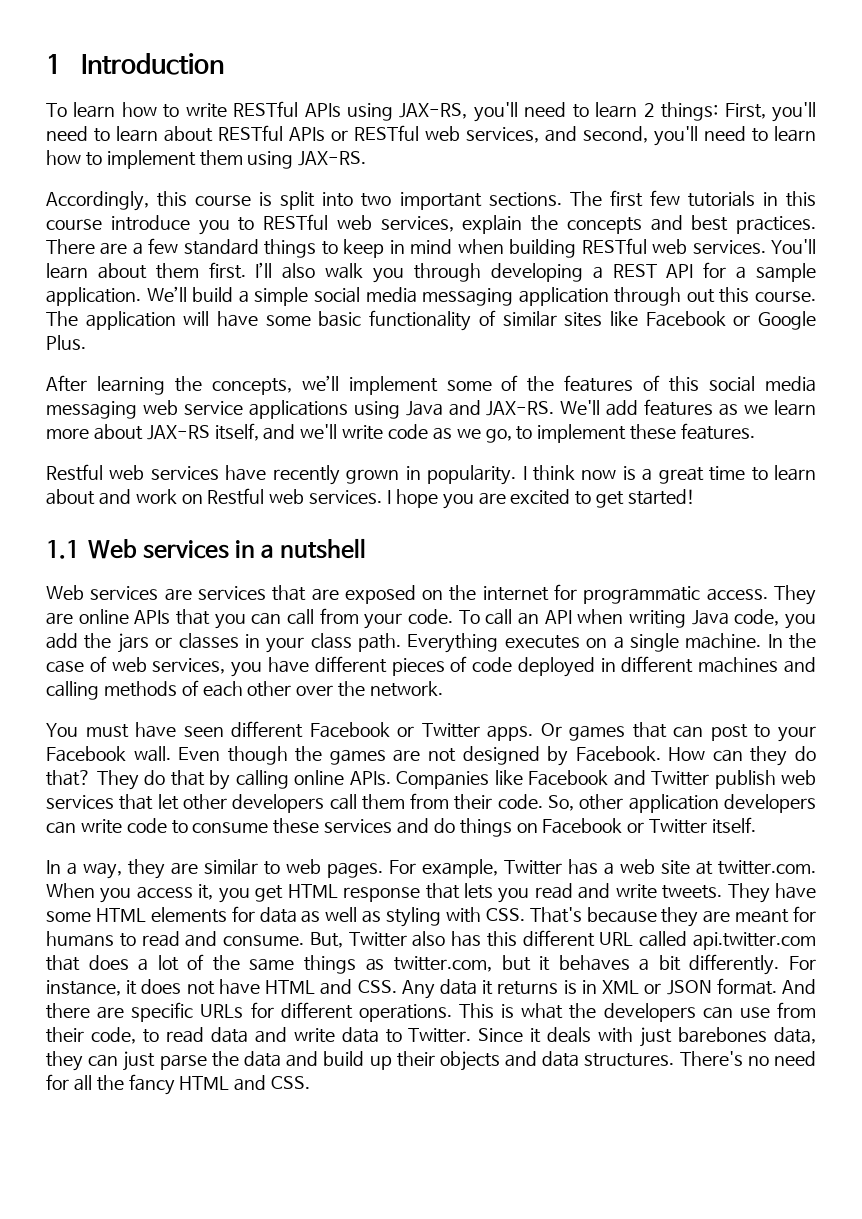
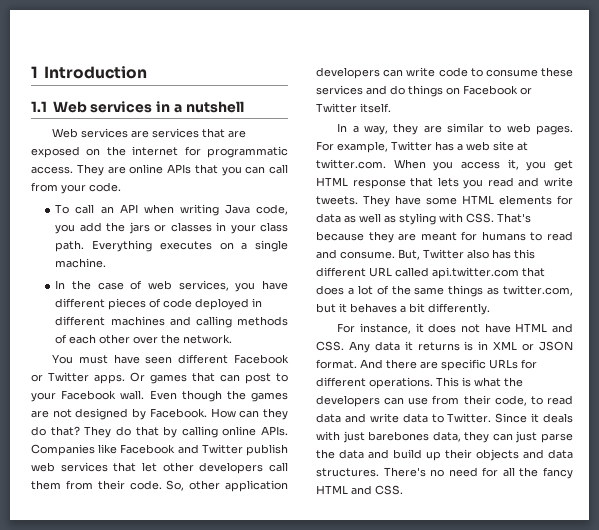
- To learn how to write RESTful APIs using JAX-RS, you'll need to learn 2 things: First, you'll need to learn about RESTful APIs or RESTful web services, and second, you'll need to learn how to implement them using JAX-RS.
- Accordingly, this course is split into two important sections. The first few tutorials in this course introduce you to RESTful web services, explain the concepts and best practices. There are a few standard things to keep in mind when building RESTful web services. You'll learn about them first. I’ll also walk you through developing a REST API for a sample application. We’ll build a simple social media messaging application through out this course. The application will have some basic functionality of similar sites like Facebook or Google Plus.
- After learning the concepts, we’ll implement some of the features of this social media messaging web service applications using Java and JAX-RS. We'll add features as we learn more about JAX-RS itself, and we'll write code as we go, to implement these features.
- Restful web services have recently grown in popularity. I think now is a great time to learn about and work on Restful web services. I hope you are excited to get started!
- They are online APIs that you can call from your code. To call an API when writing Java code, you add the jars or classes in your class path.
+ They are online APIs that you can call from your code.
+ To call an API when writing Java code, you add the jars or classes in your class path.
- Everything executes on a single machine. In the case of web services, you have different pieces of code deployed in different machines and calling methods of each other over the network.
+ Everything executes on a single machine.
+ In the case of web services, you have different pieces of code deployed in different machines and calling methods of each other over the network.
- But, Twitter also has this different URL called api.twitter.com that does a lot of the same things as twitter.com, but it behaves a bit differently. For instance, it does not have HTML and CSS. Any data it returns is in XML or JSON format.
+ But, Twitter also has this different URL called api.twitter.com that does a lot of the same things as twitter.com, but it behaves a bit differently.
+ For instance, it does not have HTML and CSS. Any data it returns is in XML or JSON format.

